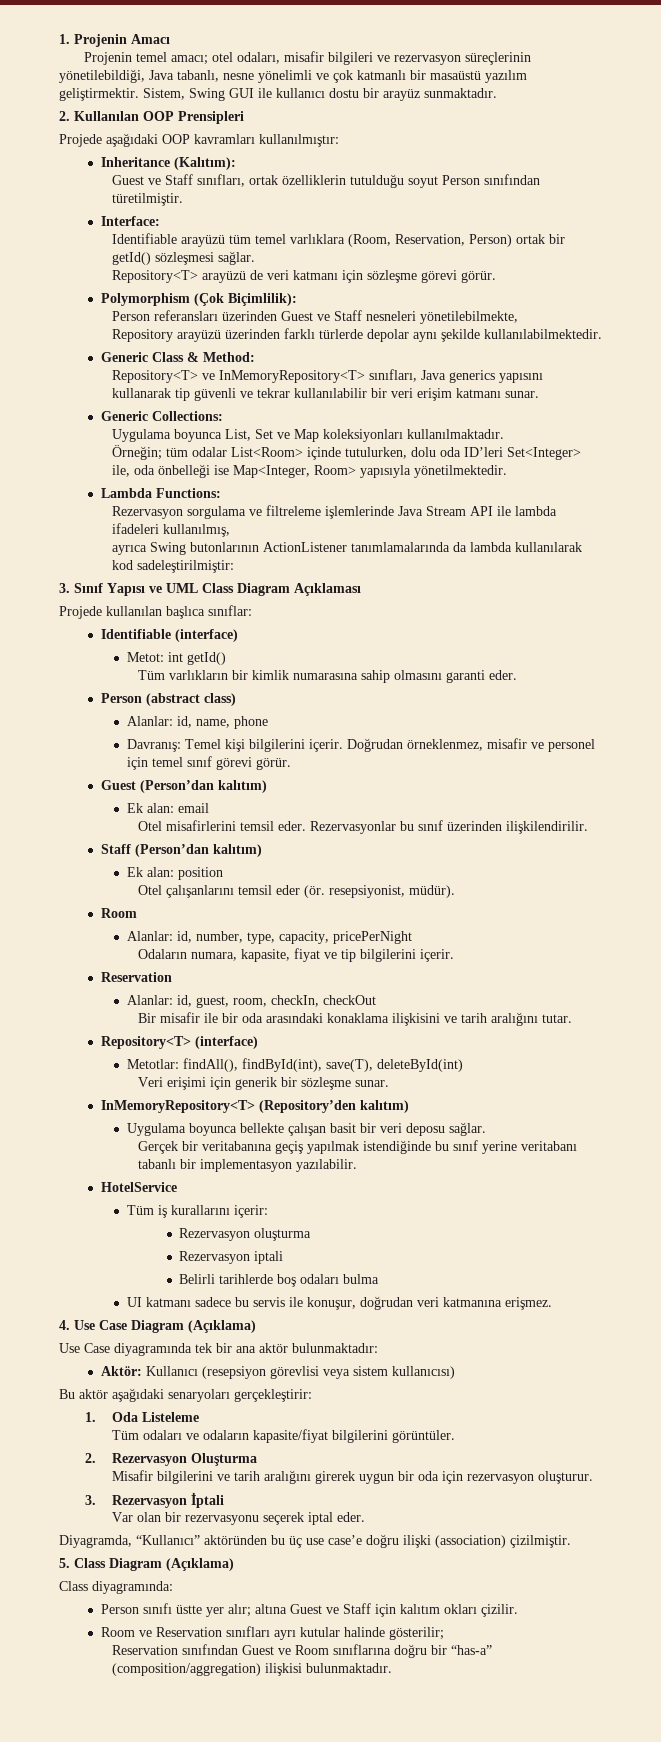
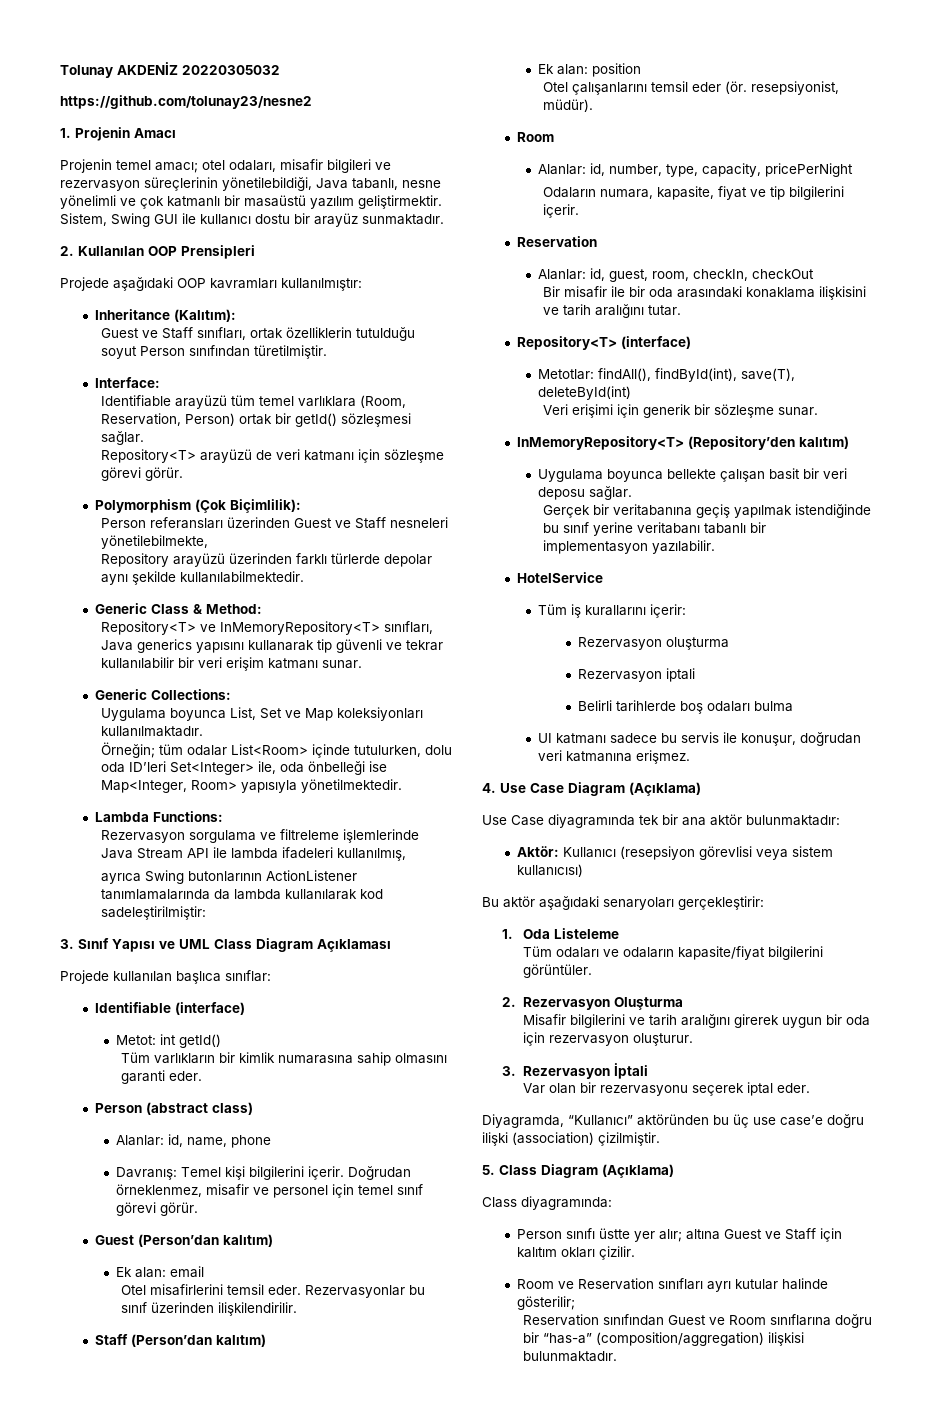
+ Tolunay AKDENİZ 20220305032
+ https://github.com/tolunay23/nesne2

